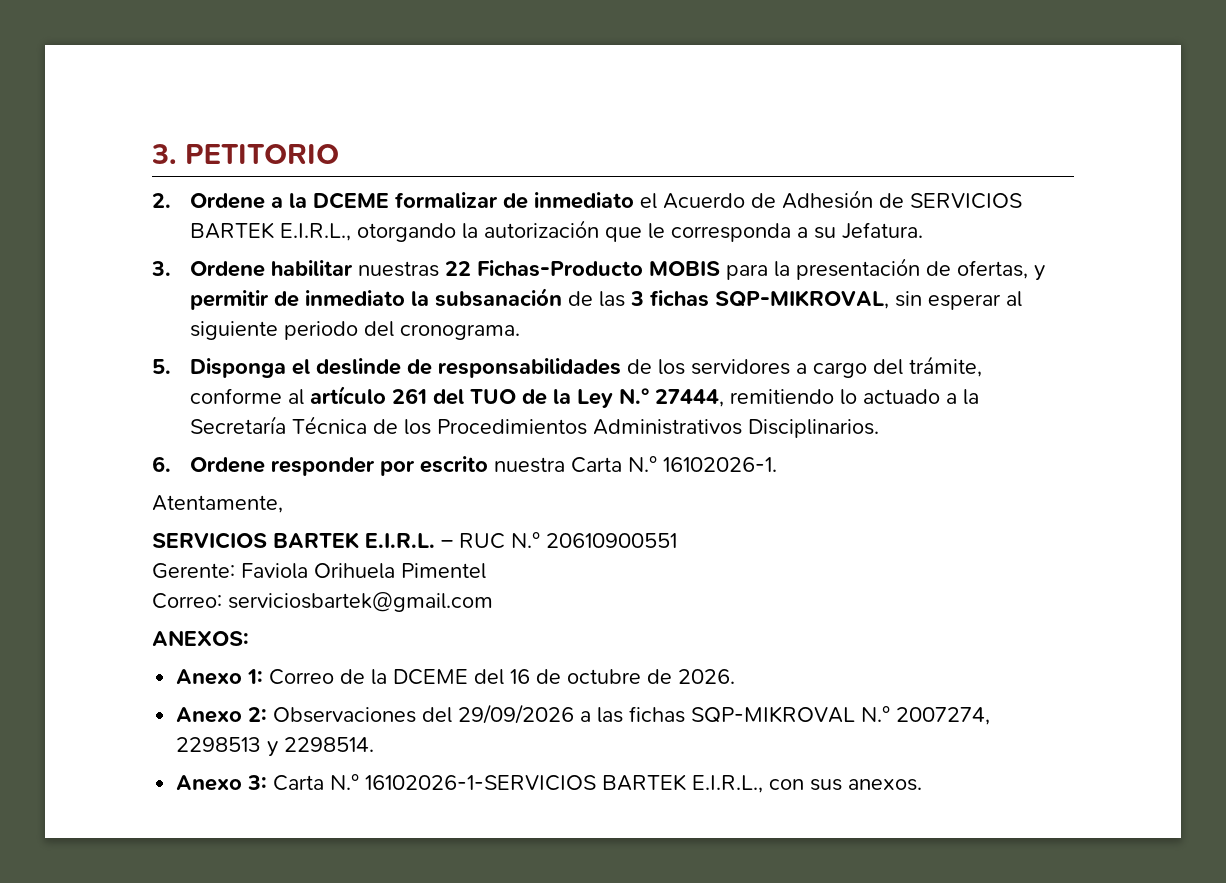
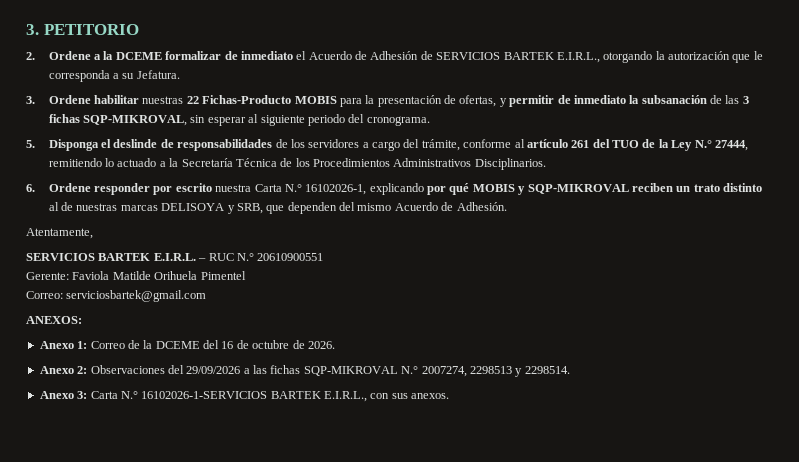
- 6. Ordene responder por escrito nuestra Carta N.° 16102026-1.
+ 6. Ordene responder por escrito nuestra Carta N.° 16102026-1, explicando por qué MOBIS y SQP-MIKROVAL reciben un trato distinto al de nuestras marcas DELISOYA y SRB, que dependen del mismo Acuerdo de Adhesión.
- Gerente: Faviola Orihuela Pimentel
+ Gerente: Faviola Matilde Orihuela Pimentel

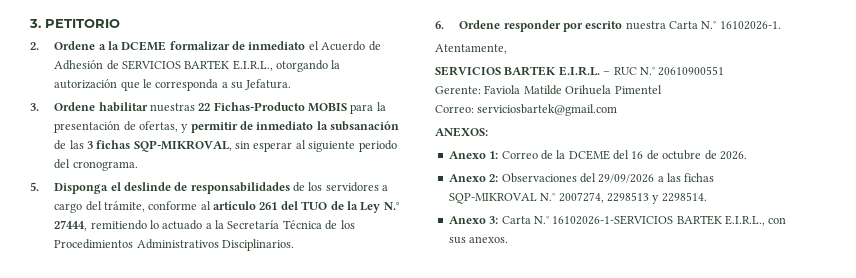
- 6. Ordene responder por escrito nuestra Carta N.° 16102026-1, explicando por qué MOBIS y SQP-MIKROVAL reciben un trato distinto al de nuestras marcas DELISOYA y SRB, que dependen del mismo Acuerdo de Adhesión.
+ 6. Ordene responder por escrito nuestra Carta N.° 16102026-1.

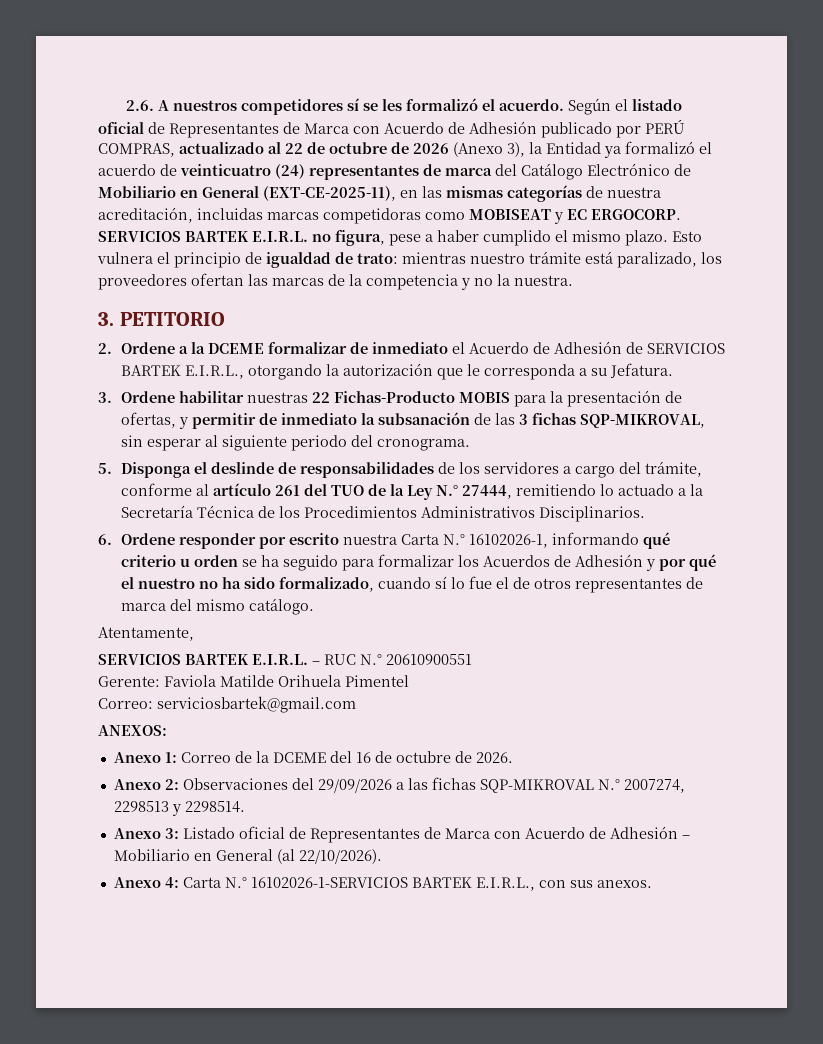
+ 2.6. A nuestros competidores sí se les formalizó el acuerdo. Según el listado oficial de Representantes de Marca con Acuerdo de Adhesión publicado por PERÚ COMPRAS, actualizado al 22 de octubre de 2026 (Anexo 3), la Entidad ya formalizó el acuerdo de veinticuatro (24) representantes de marca del Catálogo Electrónico de Mobiliario en General (EXT-CE-2025-11), en las mismas categorías de nuestra acreditación, incluidas marcas competidoras como MOBISEAT y EC ERGOCORP. SERVICIOS BARTEK E.I.R.L. no figura, pese a haber cumplido el mismo plazo. Esto vulnera el principio de igualdad de trato: mientras nuestro trámite está paralizado, los proveedores ofertan las marcas de la competencia y no la nuestra.
- 6. Ordene responder por escrito nuestra Carta N.° 16102026-1.
+ 6. Ordene responder por escrito nuestra Carta N.° 16102026-1, informando qué criterio u orden se ha seguido para formalizar los Acuerdos de Adhesión y por qué el nuestro no ha sido formalizado, cuando sí lo fue el de otros representantes de marca del mismo catálogo.
- Anexo 3: Carta N.° 16102026-1-SERVICIOS BARTEK E.I.R.L., con sus anexos.
+ Anexo 3: Listado oficial de Representantes de Marca con Acuerdo de Adhesión – Mobiliario en General (al 22/10/2026).
+ Anexo 4: Carta N.° 16102026-1-SERVICIOS BARTEK E.I.R.L., con sus anexos.

